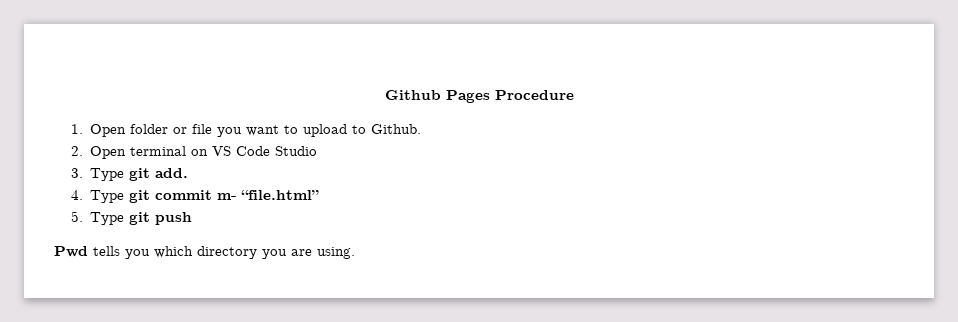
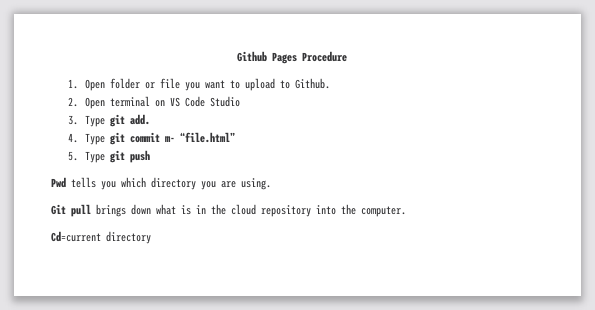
+ Git pull brings down what is in the cloud repository into the computer.
+ Cd=current directory

